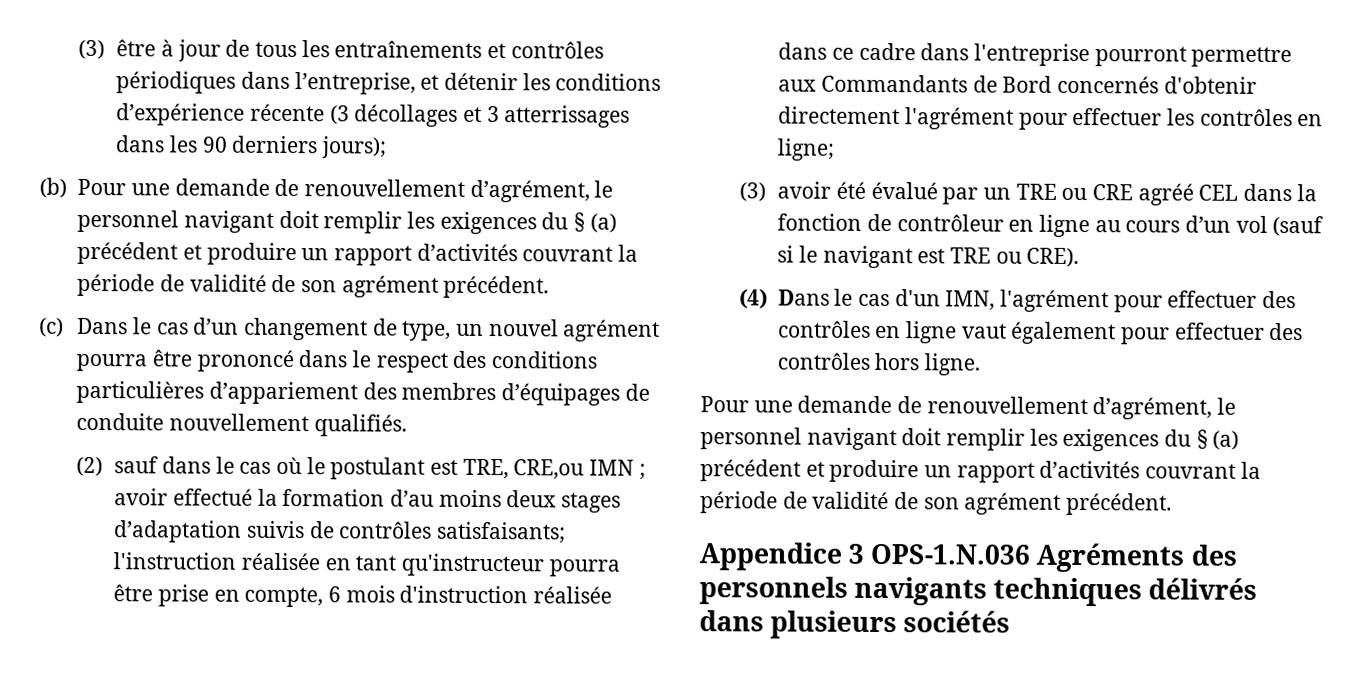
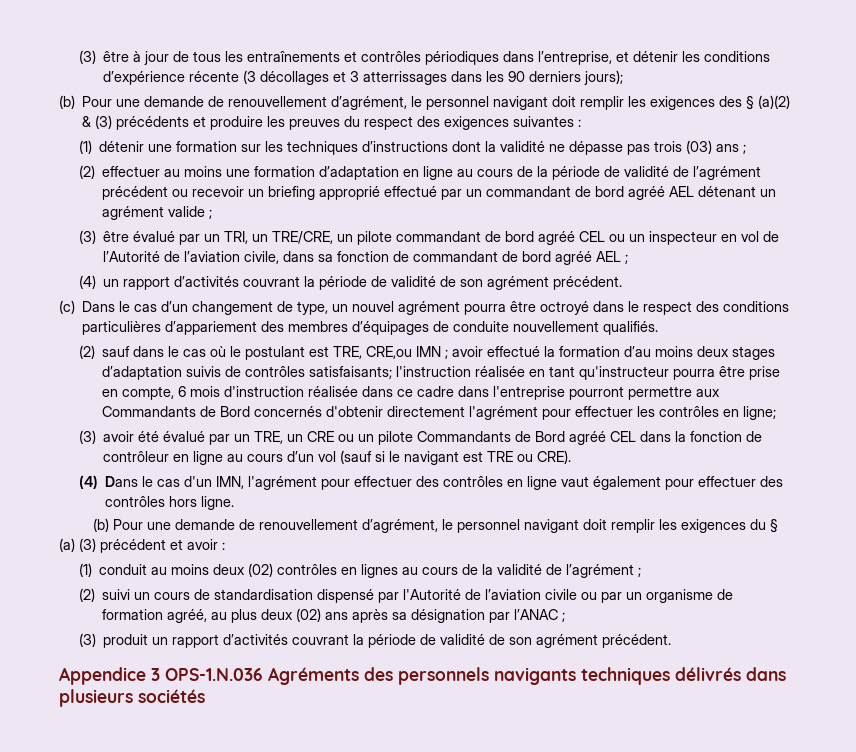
- (b) Pour une demande de renouvellement d’agrément, le personnel navigant doit remplir les exigences du § (a) précédent et produire un rapport d’activités couvrant la période de validité de son agrément précédent.
+ (b) Pour une demande de renouvellement d’agrément, le personnel navigant doit remplir les exigences des § (a)(2) & (3) précédents et produire les preuves du respect des exigences suivantes :
+ (1) détenir une formation sur les techniques d’instructions dont la validité ne dépasse pas trois (03) ans ;
+ (2) effectuer au moins une formation d’adaptation en ligne au cours de la période de validité de l’agrément précédent ou recevoir un briefing approprié effectué par un commandant de bord agréé AEL détenant un agrément valide ;
+ (3) être évalué par un TRI, un TRE/CRE, un pilote commandant de bord agréé CEL ou un inspecteur en vol de l’Autorité de l’aviation civile, dans sa fonction de commandant de bord agréé AEL ;
+ (4) un rapport d’activités couvrant la période de validité de son agrément précédent.
- (c) Dans le cas d’un changement de type, un nouvel agrément pourra être prononcé dans le respect des conditions particulières d’appariement des membres d’équipages de conduite nouvellement qualifiés.
+ (c) Dans le cas d’un changement de type, un nouvel agrément pourra être octroyé dans le respect des conditions particulières d’appariement des membres d’équipages de conduite nouvellement qualifiés.
- (3) avoir été évalué par un TRE ou CRE agréé CEL dans la fonction de contrôleur en ligne au cours d’un vol (sauf si le navigant est TRE ou CRE).
+ (3) avoir été évalué par un TRE, un CRE ou un pilote Commandants de Bord agréé CEL dans la fonction de contrôleur en ligne au cours d’un vol (sauf si le navigant est TRE ou CRE).
  (4) Dans le cas d'un IMN, l'agrément pour effectuer des contrôles en ligne vaut également pour effectuer des contrôles hors ligne.
- Pour une demande de renouvellement d’agrément, le personnel navigant doit remplir les exigences du § (a) précédent et produire un rapport d’activités couvrant la période de validité de son agrément précédent.
+ (b) Pour une demande de renouvellement d’agrément, le personnel navigant doit remplir les exigences du § (a) (3) précédent et avoir :
+ (1) conduit au moins deux (02) contrôles en lignes au cours de la validité de l’agrément ;
+ (2) suivi un cours de standardisation dispensé par l'Autorité de l’aviation civile ou par un organisme de formation agréé, au plus deux (02) ans après sa désignation par l’ANAC ;
+ (3) produit un rapport d’activités couvrant la période de validité de son agrément précédent.

